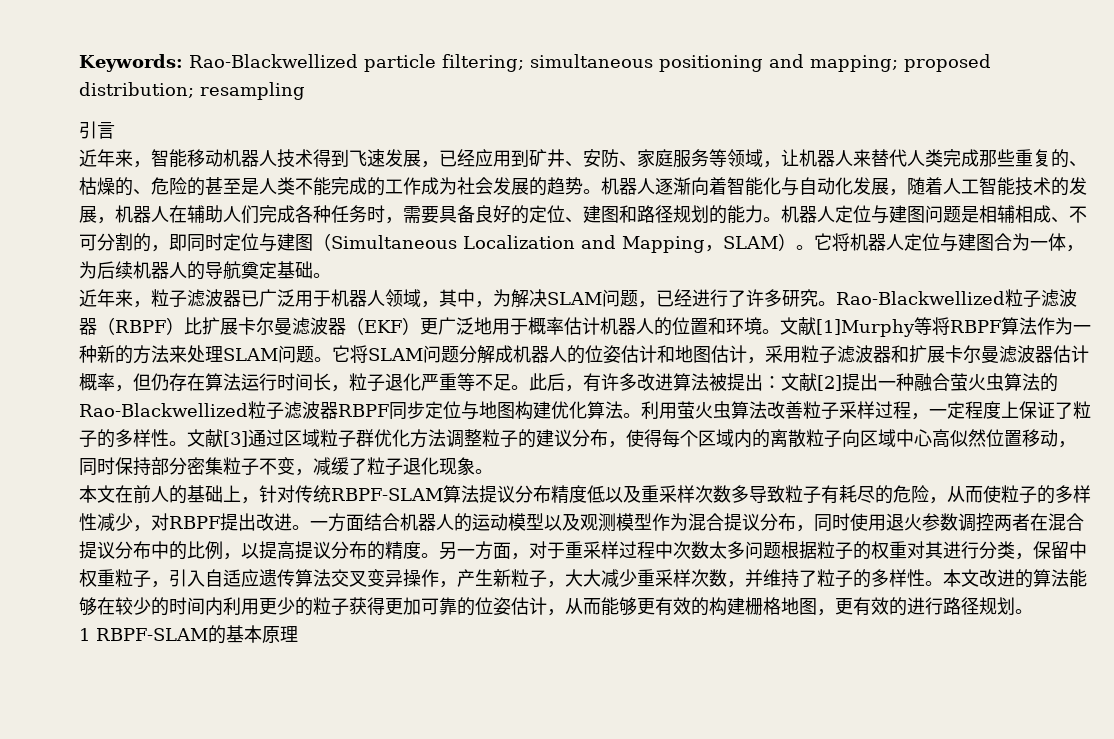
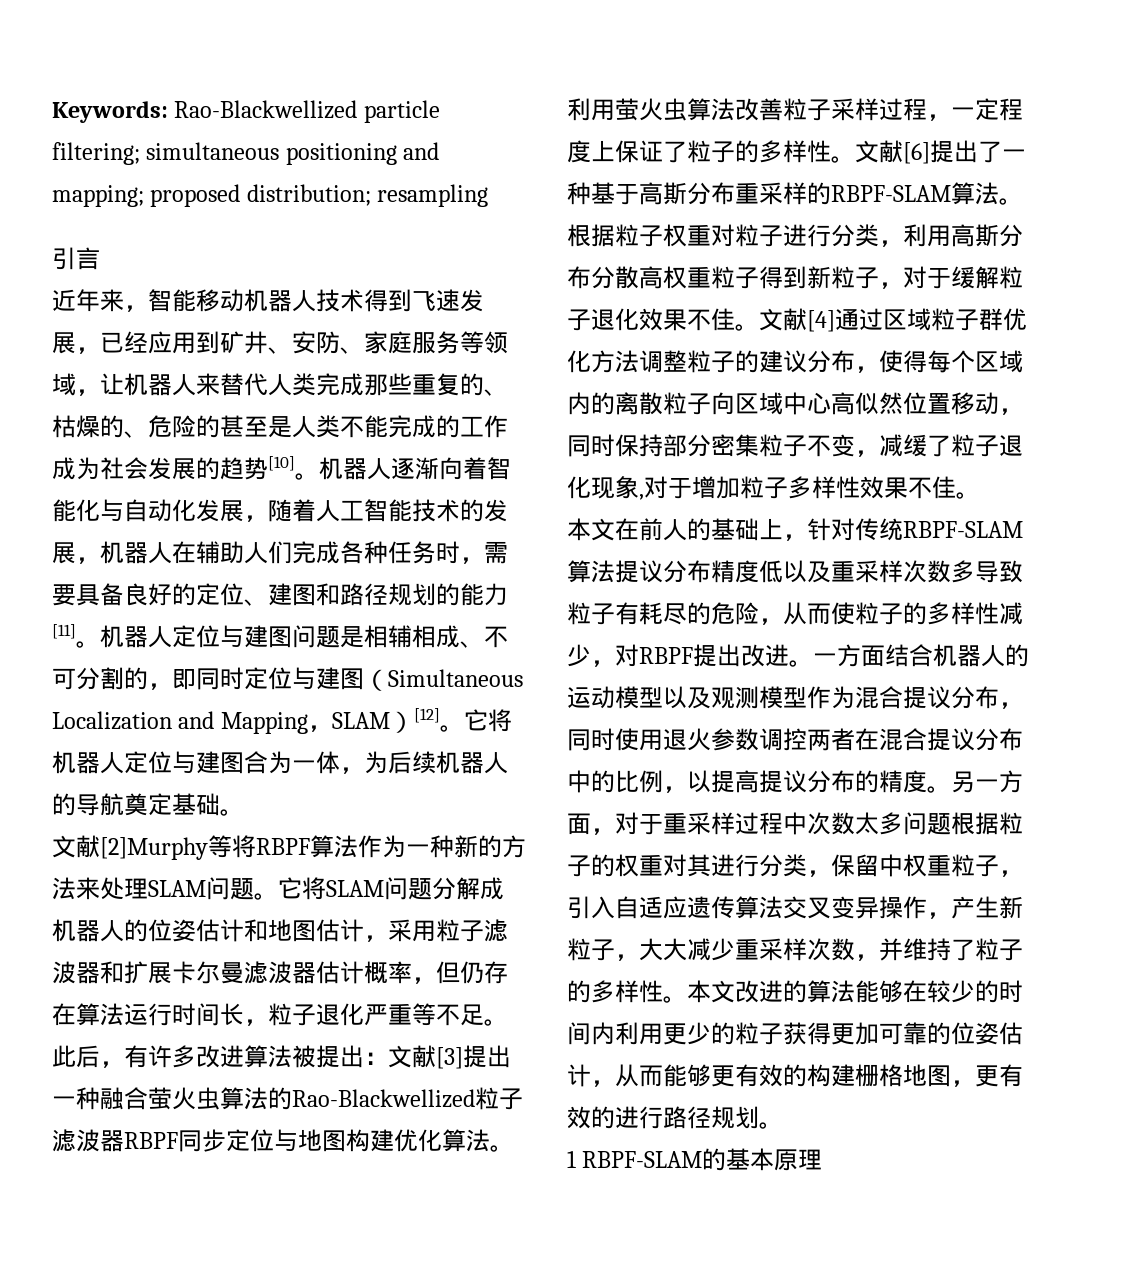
- 近年来，智能移动机器人技术得到飞速发展，已经应用到矿井、安防、家庭服务等领域，让机器人来替代人类完成那些重复的、枯燥的、危险的甚至是人类不能完成的工作成为社会发展的趋势。
+ 近年来，智能移动机器人技术得到飞速发展，已经应用到矿井、安防、家庭服务等领域，让机器人来替代人类完成那些重复的、枯燥的、危险的甚至是人类不能完成的工作成为社会发展的趋势[10]。
- 机器人逐渐向着智能化与自动化发展，随着人工智能技术的发展，机器人在辅助人们完成各种任务时，需要具备良好的定位、建图和路径规划的能力。
+ 机器人逐渐向着智能化与自动化发展，随着人工智能技术的发展，机器人在辅助人们完成各种任务时，需要具备良好的定位、建图和路径规划的能力[11]。
- 机器人定位与建图问题是相辅相成、不可分割的，即同时定位与建图（Simultaneous Localization and Mapping，SLAM）。
+ 机器人定位与建图问题是相辅相成、不可分割的，即同时定位与建图（Simultaneous Localization and Mapping，SLAM）[12]。
- 近年来，粒子滤波器已广泛用于机器人领域，其中，为解决SLAM问题，已经进行了许多研究。Rao-Blackwellized粒子滤波器（RBPF）比扩展卡尔曼滤波器（EKF）更广泛地用于概率估计机器人的位置和环境。文献[1]Murphy等将RBPF算法作为一种新的方法来处理SLAM问题。
+ 文献[2]Murphy等将RBPF算法作为一种新的方法来处理SLAM问题。
- 此后，有许多改进算法被提出：文献[2]提出一种融合萤火虫算法的Rao-Blackwellized粒子滤波器RBPF同步定位与地图构建优化算法。
+ 此后，有许多改进算法被提出：文献[3]提出一种融合萤火虫算法的Rao-Blackwellized粒子滤波器RBPF同步定位与地图构建优化算法。
- 文献[3]通过区域粒子群优化方法调整粒子的建议分布，使得每个区域内的离散粒子向区域中心高似然位置移动，同时保持部分密集粒子不变，减缓了粒子退化现象。
+ 文献[6]提出了一种基于高斯分布重采样的RBPF-SLAM算法。根据粒子权重对粒子进行分类，利用高斯分布分散高权重粒子得到新粒子，对于缓解粒子退化效果不佳。文献[4]通过区域粒子群优化方法调整粒子的建议分布，使得每个区域内的离散粒子向区域中心高似然位置移动，同时保持部分密集粒子不变，减缓了粒子退化现象,对于增加粒子多样性效果不佳。

